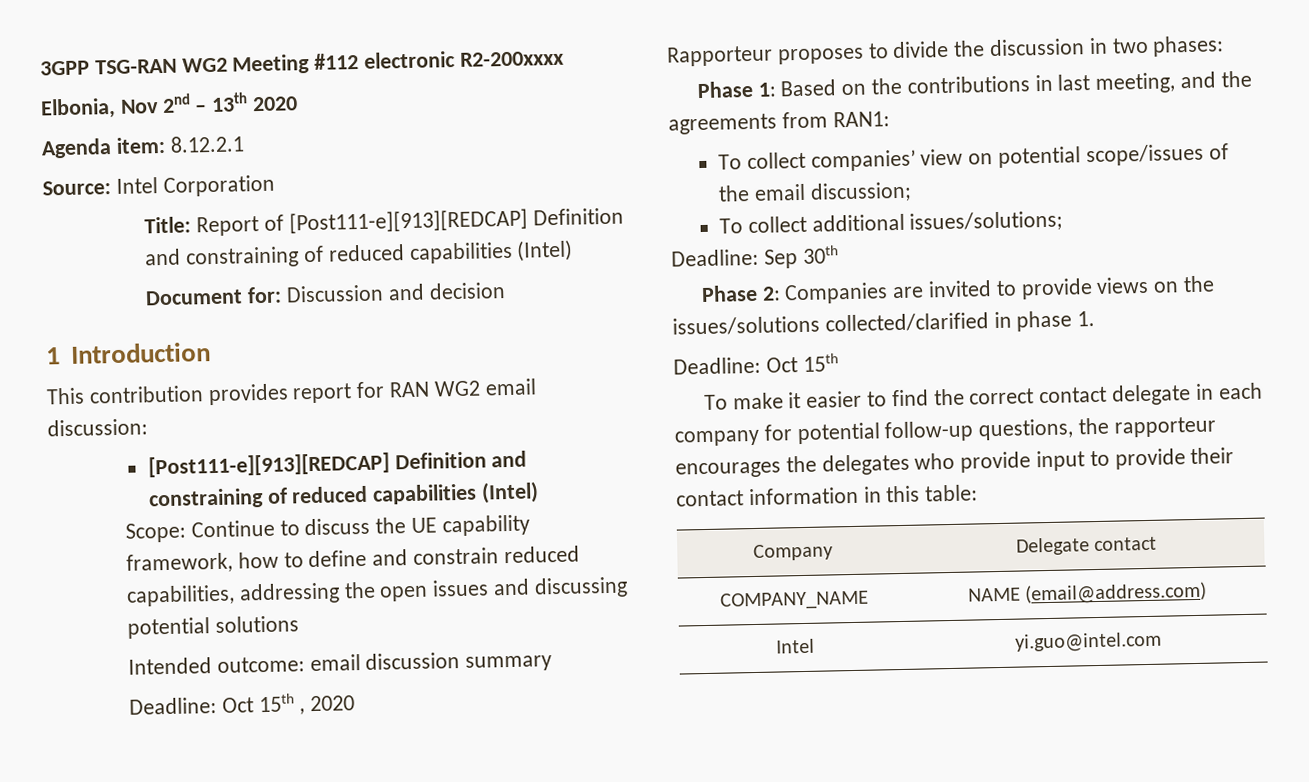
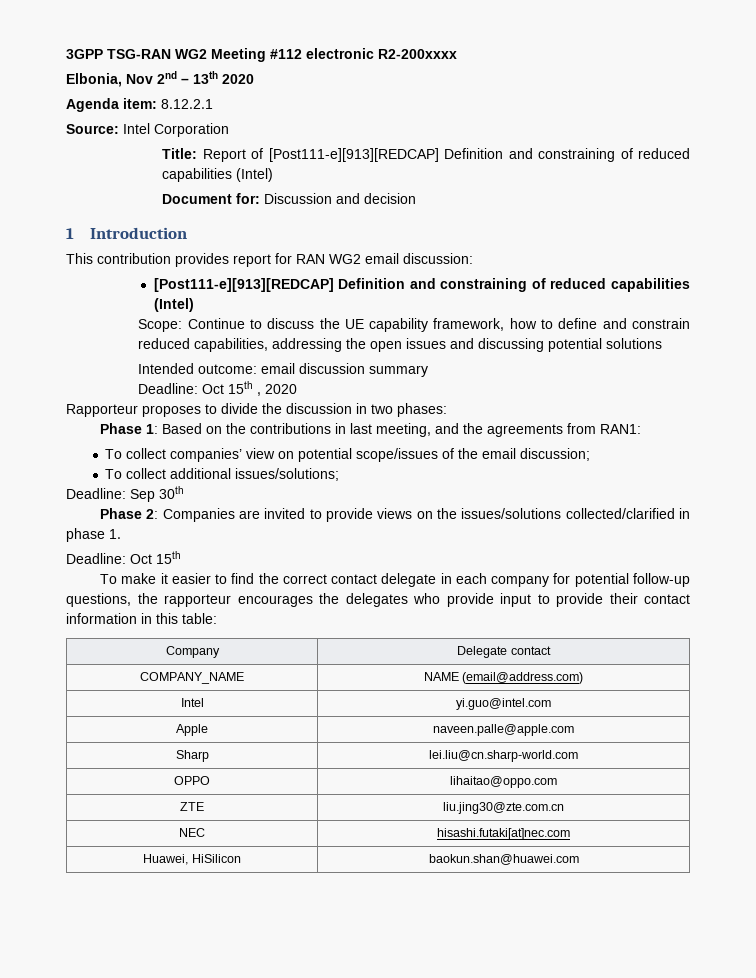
+ Apple | naveen.palle@apple.com
+ Sharp | lei.liu@cn.sharp-world.com
+ OPPO | lihaitao@oppo.com
+ ZTE | liu.jing30@zte.com.cn
+ NEC | hisashi.futaki[at]nec.com
+ Huawei, HiSilicon | baokun.shan@huawei.com

